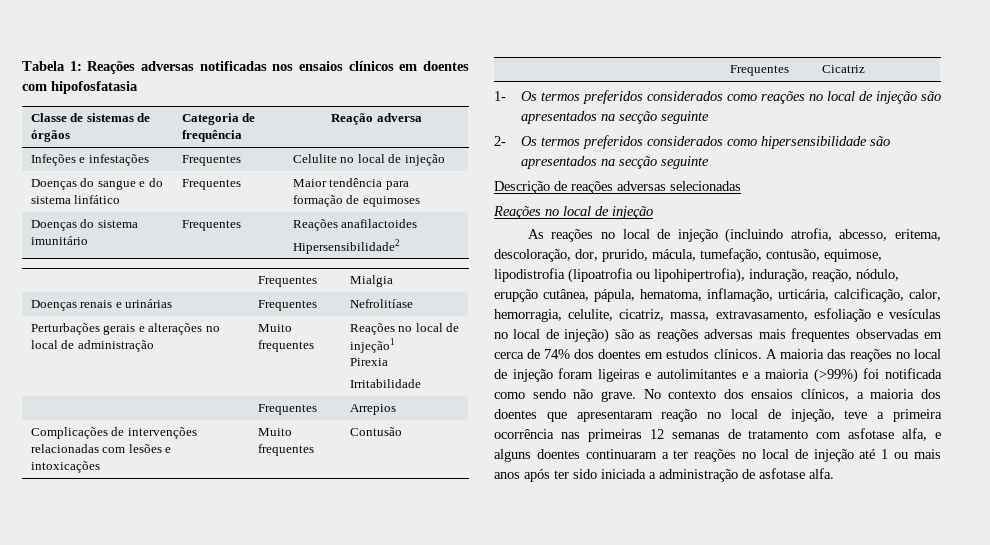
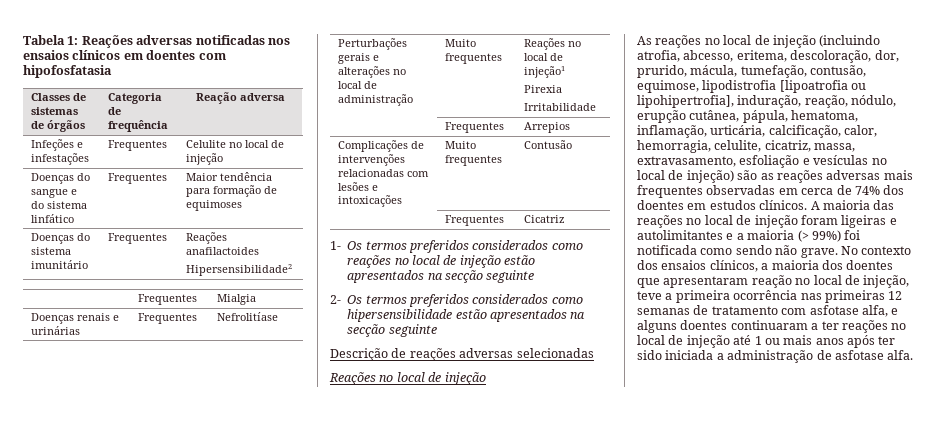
- Classe de sistemas de órgãos | Categoria de frequência | Reação adversa
+ Classes de sistemas de órgãos | Categoria de frequência | Reação adversa
- 1- Os termos preferidos considerados como reações no local de injeção são apresentados na secção seguinte
+ 1- Os termos preferidos considerados como reações no local de injeção estão apresentados na secção seguinte
- 2- Os termos preferidos considerados como hipersensibilidade são apresentados na secção seguinte
+ 2- Os termos preferidos considerados como hipersensibilidade estão apresentados na secção seguinte
- As reações no local de injeção (incluindo atrofia, abcesso, eritema, descoloração, dor, prurido, mácula, tumefação, contusão, equimose, lipodistrofia (lipoatrofia ou lipohipertrofia), induração, reação, nódulo, erupção cutânea, pápula, hematoma, inflamação, urticária, calcificação, calor, hemorragia, celulite, cicatriz, massa, extravasamento, esfoliação e vesículas no local de injeção) são as reações adversas mais frequentes observadas em cerca de 74% dos doentes em estudos clínicos.
+ As reações no local de injeção (incluindo atrofia, abcesso, eritema, descoloração, dor, prurido, mácula, tumefação, contusão, equimose, lipodistrofia [lipoatrofia ou lipohipertrofia], induração, reação, nódulo, erupção cutânea, pápula, hematoma, inflamação, urticária, calcificação, calor, hemorragia, celulite, cicatriz, massa, extravasamento, esfoliação e vesículas no local de injeção) são as reações adversas mais frequentes observadas em cerca de 74% dos doentes em estudos clínicos.
- A maioria das reações no local de injeção foram ligeiras e autolimitantes e a maioria (>99%) foi notificada como sendo não grave.
+ A maioria das reações no local de injeção foram ligeiras e autolimitantes e a maioria (> 99%) foi notificada como sendo não grave.

